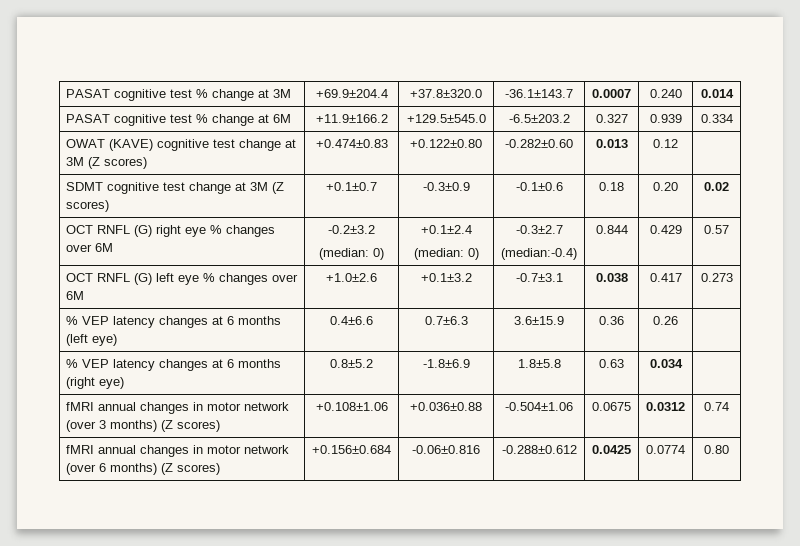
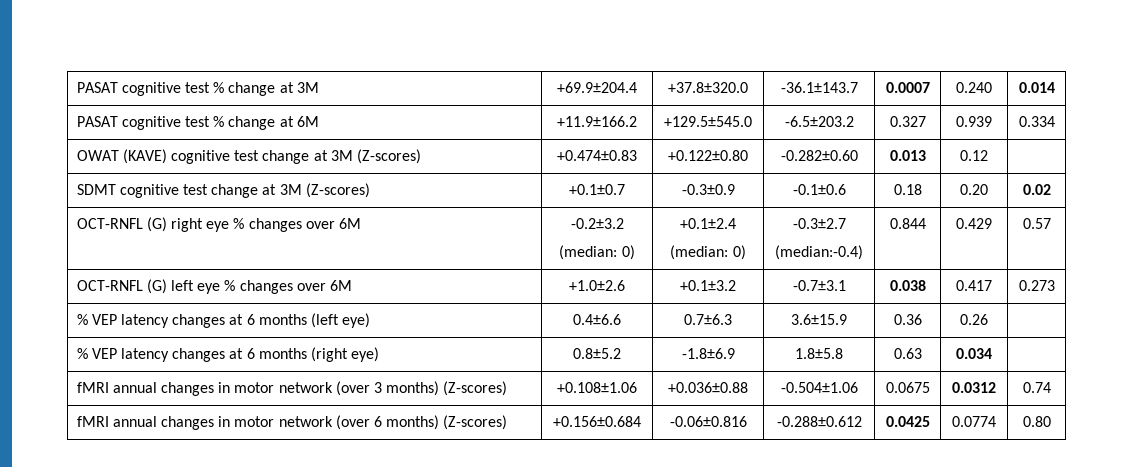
- OWAT (KAVE) cognitive test change at 3M (Z scores) | +0.474±0.83 | +0.122±0.80 | -0.282±0.60 | 0.013 | 0.12 |
+ OWAT (KAVE) cognitive test change at 3M (Z-scores) | +0.474±0.83 | +0.122±0.80 | -0.282±0.60 | 0.013 | 0.12 |
- SDMT cognitive test change at 3M (Z scores) | +0.1±0.7 | -0.3±0.9 | -0.1±0.6 | 0.18 | 0.20 | 0.02
+ SDMT cognitive test change at 3M (Z-scores) | +0.1±0.7 | -0.3±0.9 | -0.1±0.6 | 0.18 | 0.20 | 0.02
- OCT RNFL (G) right eye % changes over 6M | -0.2±3.2
+ OCT-RNFL (G) right eye % changes over 6M | -0.2±3.2
- OCT RNFL (G) left eye % changes over 6M | +1.0±2.6 | +0.1±3.2 | -0.7±3.1 | 0.038 | 0.417 | 0.273
+ OCT-RNFL (G) left eye % changes over 6M | +1.0±2.6 | +0.1±3.2 | -0.7±3.1 | 0.038 | 0.417 | 0.273
- fMRI annual changes in motor network (over 3 months) (Z scores) | +0.108±1.06 | +0.036±0.88 | -0.504±1.06 | 0.0675 | 0.0312 | 0.74
+ fMRI annual changes in motor network (over 3 months) (Z-scores) | +0.108±1.06 | +0.036±0.88 | -0.504±1.06 | 0.0675 | 0.0312 | 0.74
- fMRI annual changes in motor network (over 6 months) (Z scores) | +0.156±0.684 | -0.06±0.816 | -0.288±0.612 | 0.0425 | 0.0774 | 0.80
+ fMRI annual changes in motor network (over 6 months) (Z-scores) | +0.156±0.684 | -0.06±0.816 | -0.288±0.612 | 0.0425 | 0.0774 | 0.80

